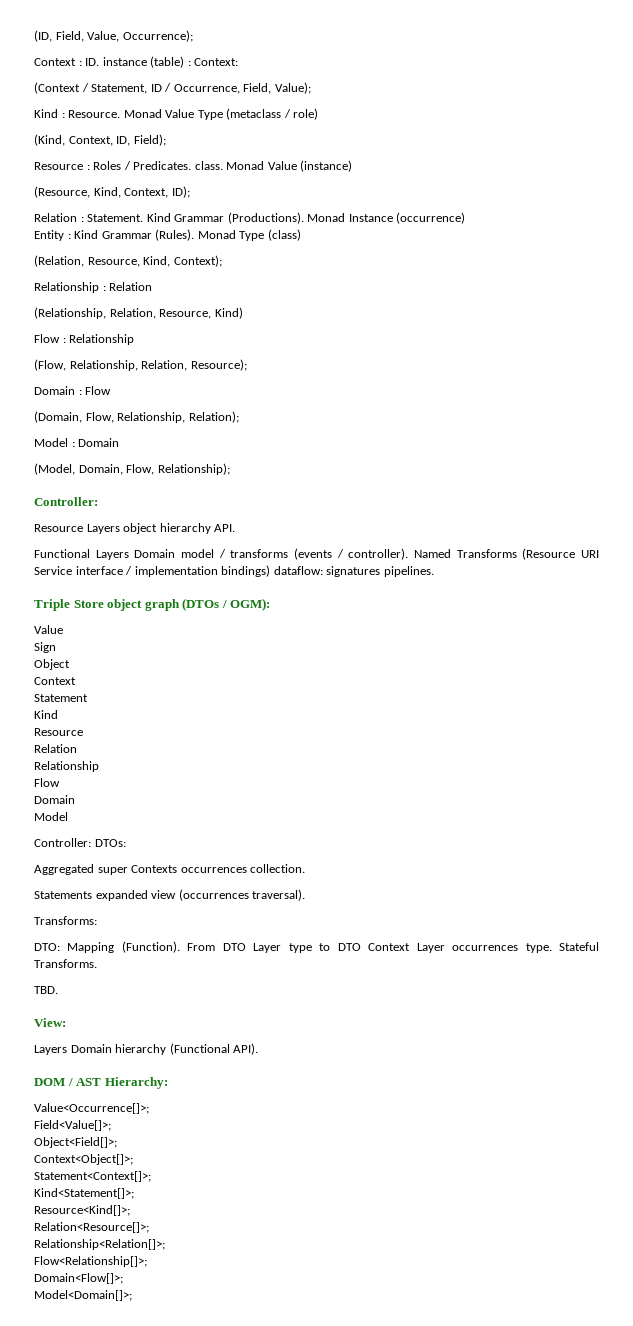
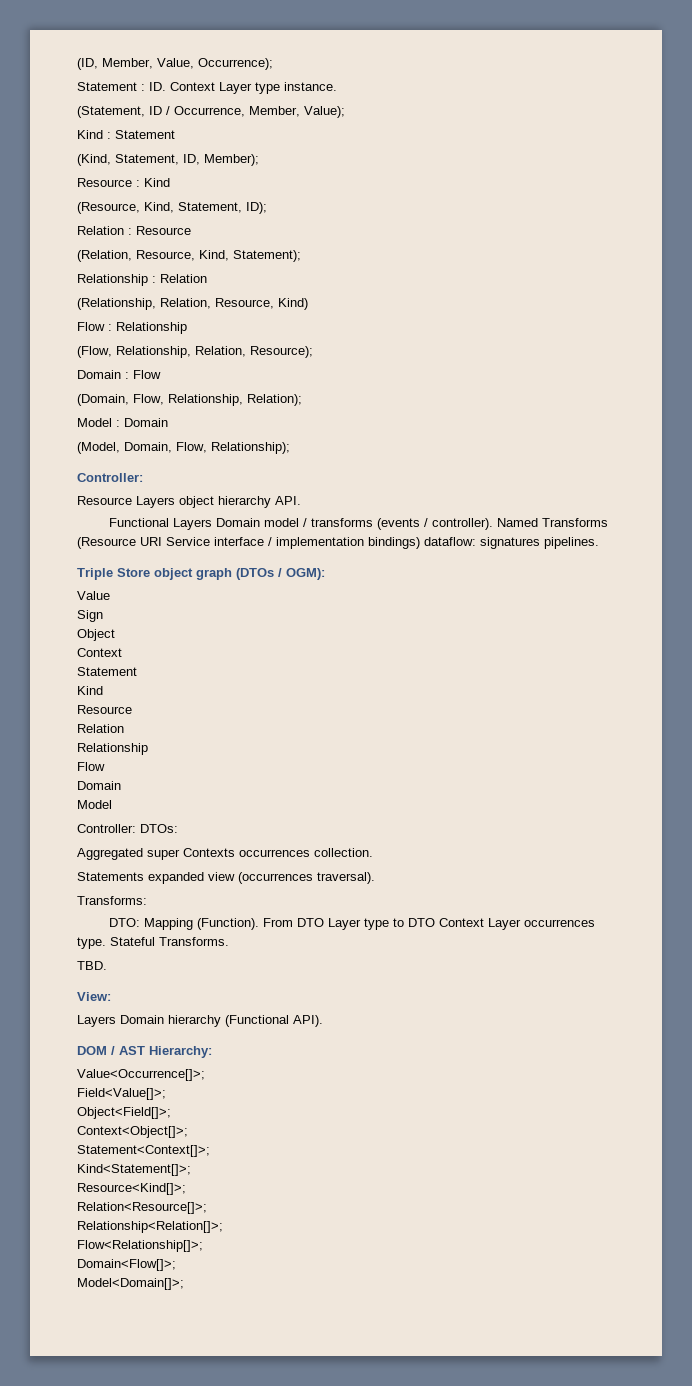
- (ID, Field, Value, Occurrence);
+ (ID, Member, Value, Occurrence);
- Context : ID. instance (table) : Context:
- (Context / Statement, ID / Occurrence, Field, Value);
+ Statement : ID. Context Layer type instance.
+ (Statement, ID / Occurrence, Member, Value);
- Kind : Resource. Monad Value Type (metaclass / role)
- (Kind, Context, ID, Field);
- Resource : Roles / Predicates. class. Monad Value (instance)
+ Kind : Statement
+ (Kind, Statement, ID, Member);
+ Resource : Kind
- (Resource, Kind, Context, ID);
+ (Resource, Kind, Statement, ID);
- Relation : Statement. Kind Grammar (Productions). Monad Instance (occurrence)
- Entity : Kind Grammar (Rules). Monad Type (class)
+ Relation : Resource
- (Relation, Resource, Kind, Context);
+ (Relation, Resource, Kind, Statement);

